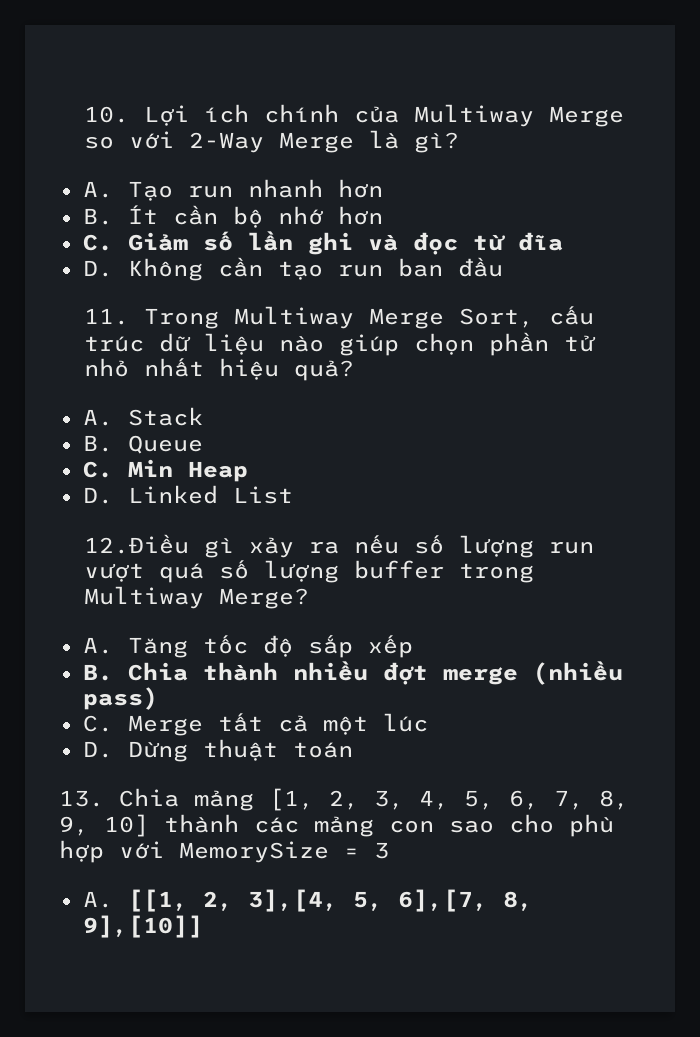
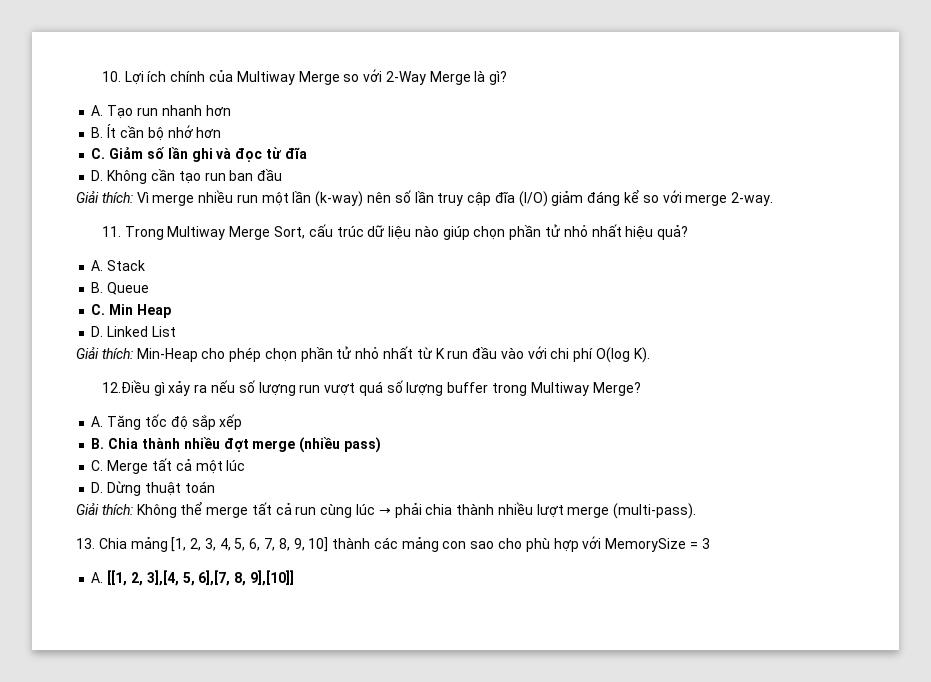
+ Giải thích: Vì merge nhiều run một lần (k-way) nên số lần truy cập đĩa (I/O) giảm đáng kể so với merge 2-way.
+ Giải thích: Min-Heap cho phép chọn phần tử nhỏ nhất từ K run đầu vào với chi phí O(log K).
+ Giải thích: Không thể merge tất cả run cùng lúc → phải chia thành nhiều lượt merge (multi-pass).

